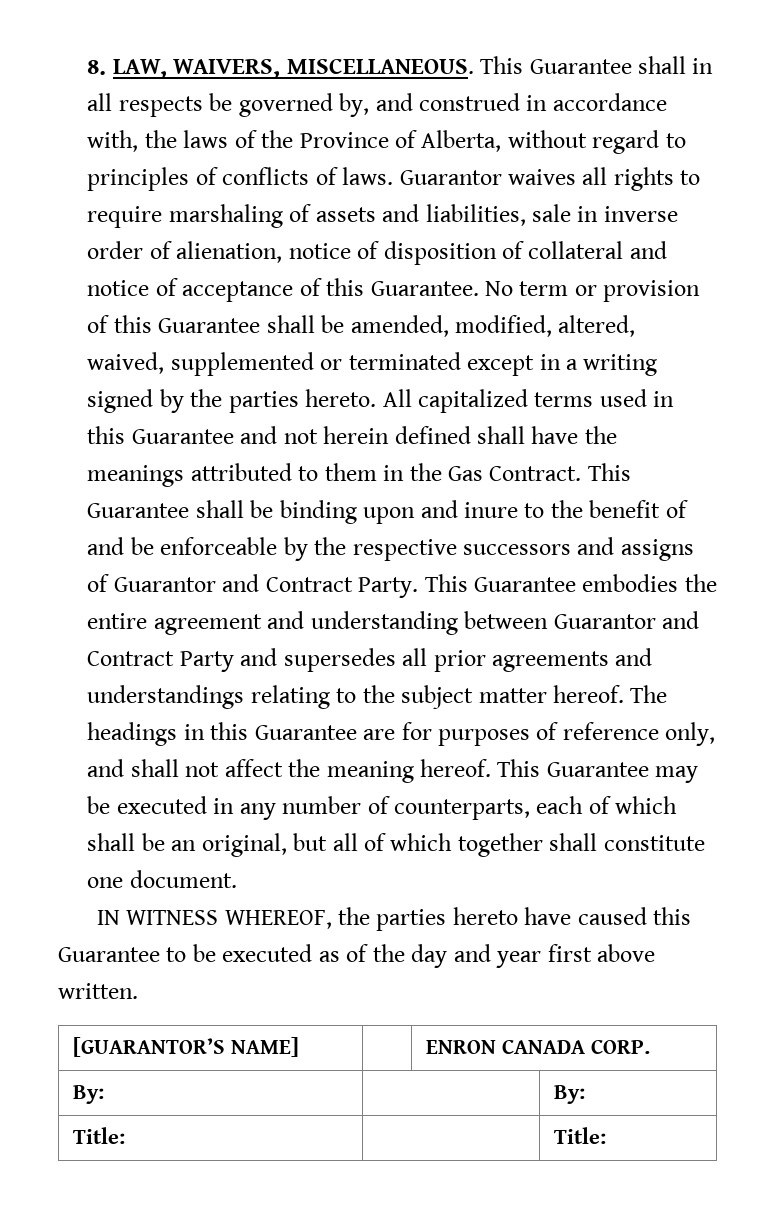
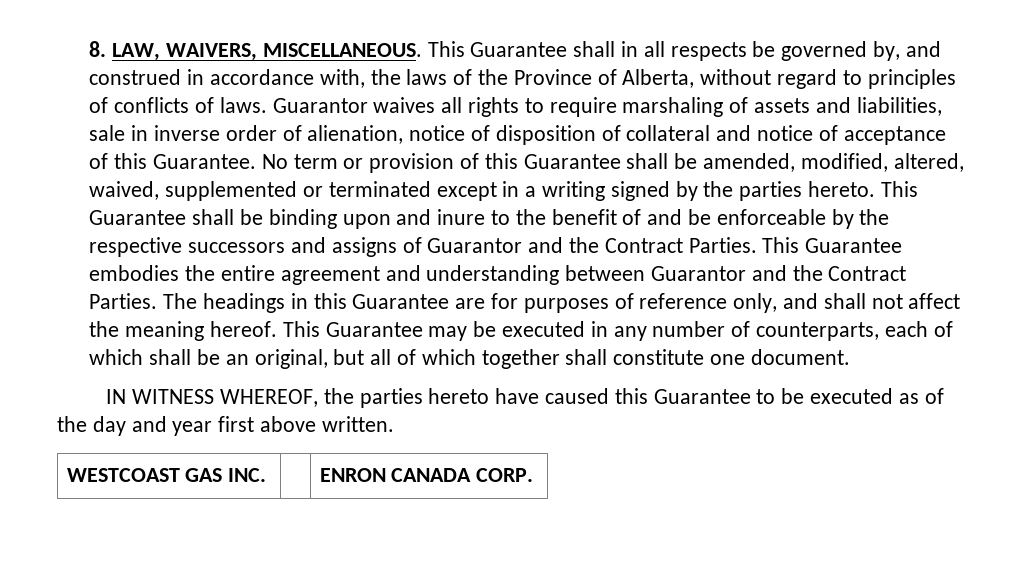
- All capitalized terms used in this Guarantee and not herein defined shall have the meanings attributed to them in the Gas Contract.
- This Guarantee shall be binding upon and inure to the benefit of and be enforceable by the respective successors and assigns of Guarantor and Contract Party.
+ This Guarantee shall be binding upon and inure to the benefit of and be enforceable by the respective successors and assigns of Guarantor and the Contract Parties.
- This Guarantee embodies the entire agreement and understanding between Guarantor and Contract Party and supersedes all prior agreements and understandings relating to the subject matter hereof.
+ This Guarantee embodies the entire agreement and understanding between Guarantor and the Contract Parties.
- [GUARANTOR’S NAME] | | ENRON CANADA CORP.
+ WESTCOAST GAS INC. | | ENRON CANADA CORP.
- By: | | By:
- Title: | | Title:

